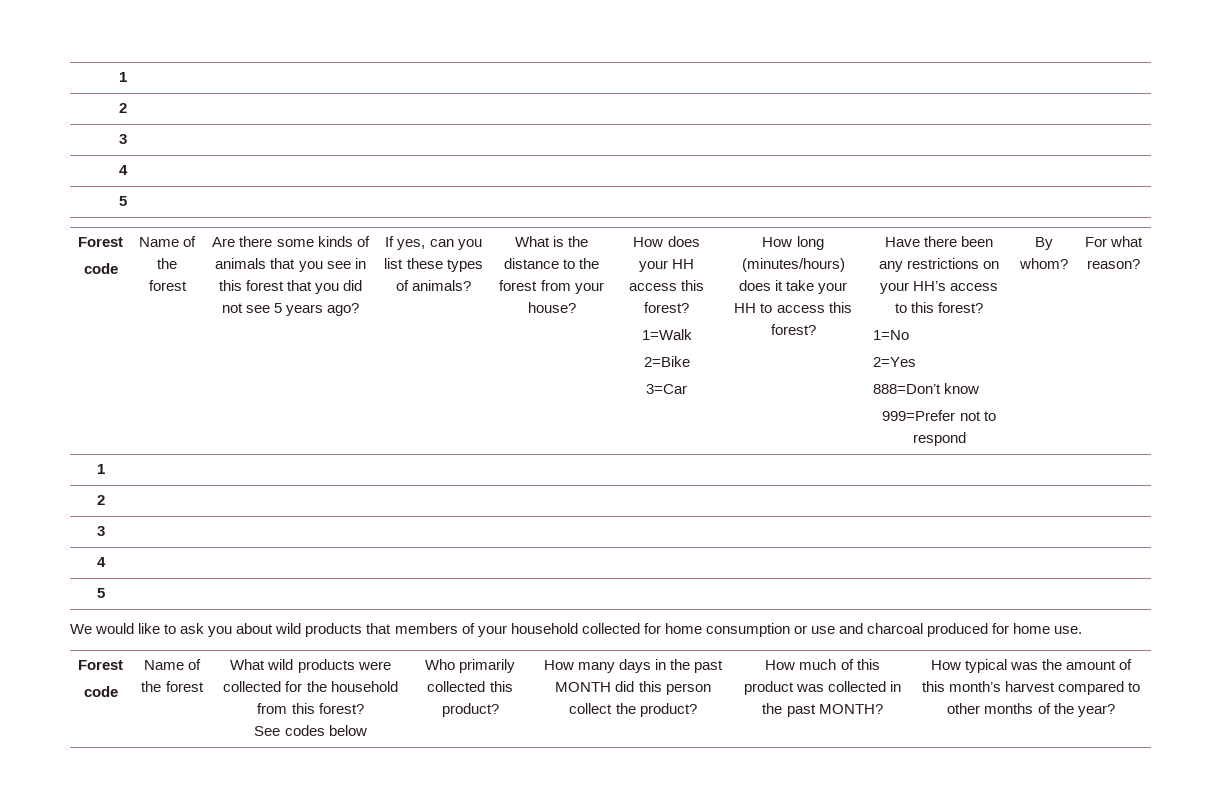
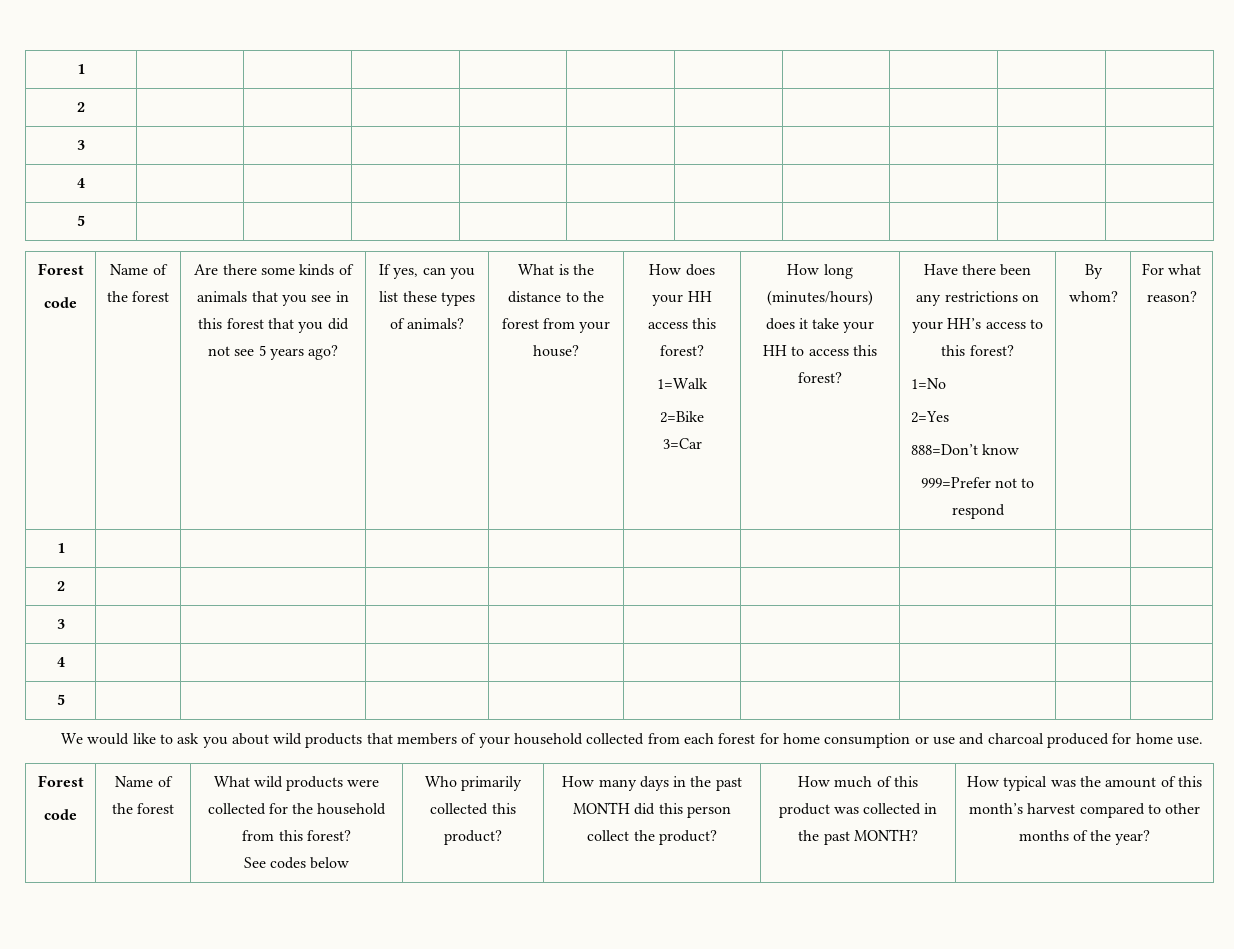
- We would like to ask you about wild products that members of your household collected for home consumption or use and charcoal produced for home use.
+ We would like to ask you about wild products that members of your household collected from each forest for home consumption or use and charcoal produced for home use.

